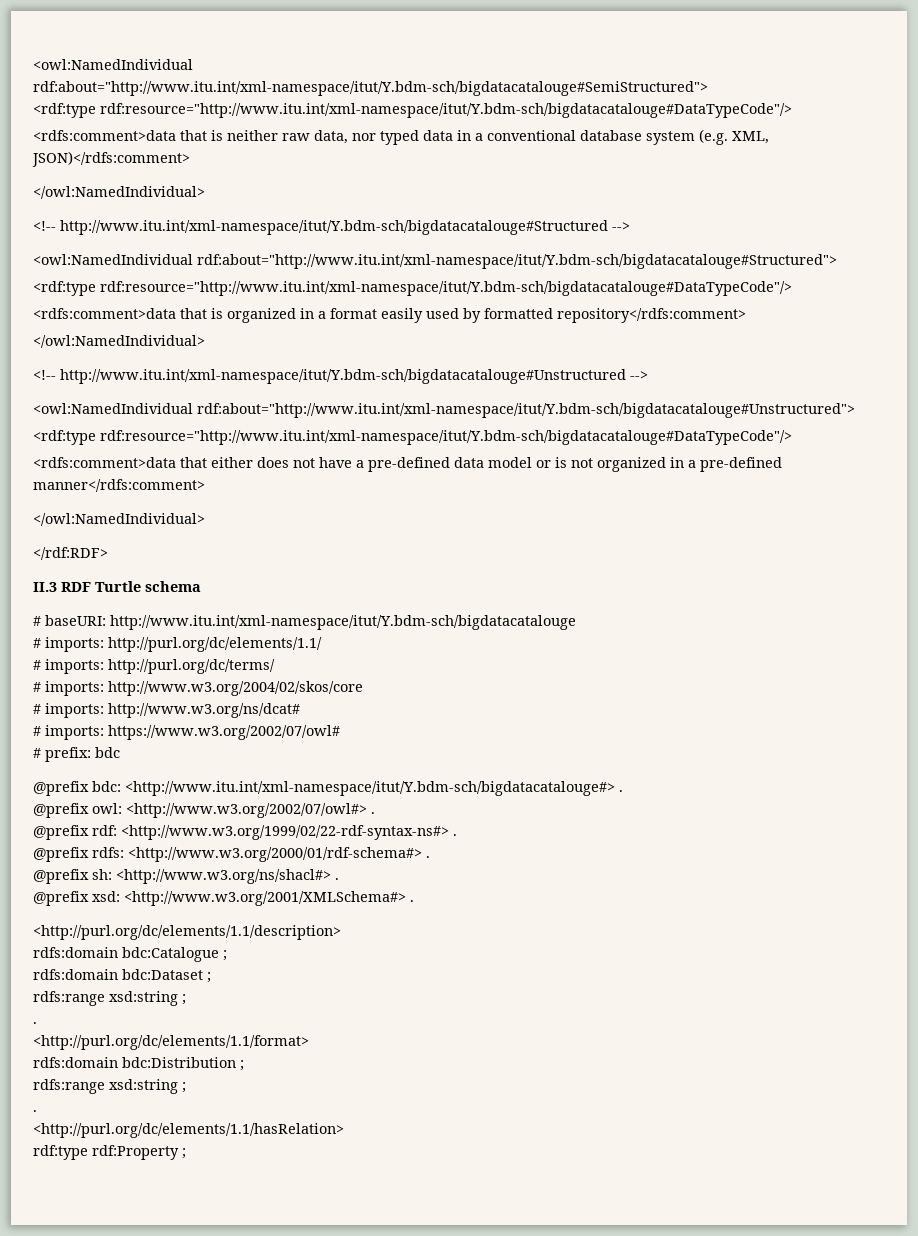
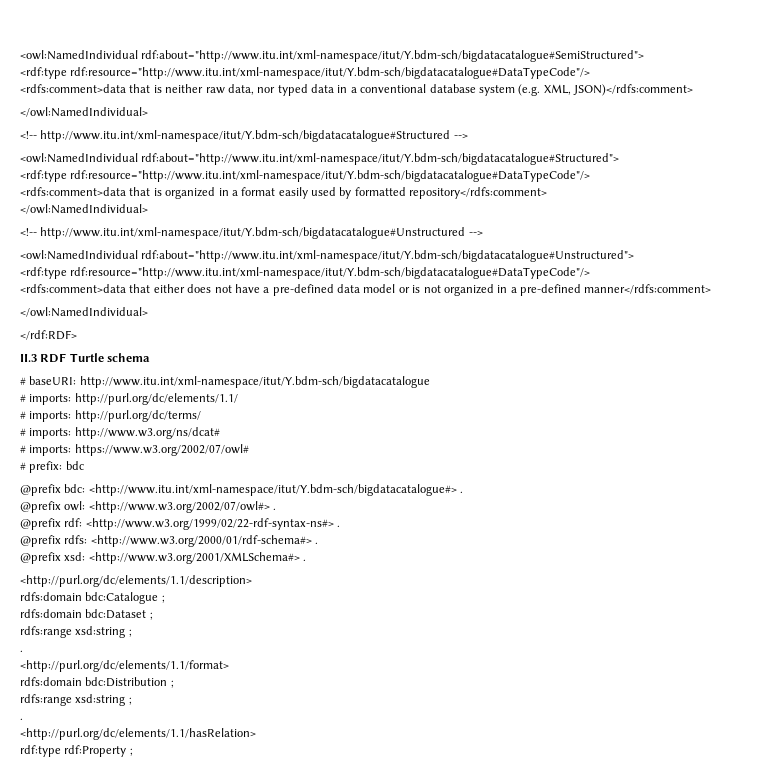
- <owl:NamedIndividual rdf:about="http://www.itu.int/xml-namespace/itut/Y.bdm-sch/bigdatacatalouge#SemiStructured">
- <rdf:type rdf:resource="http://www.itu.int/xml-namespace/itut/Y.bdm-sch/bigdatacatalouge#DataTypeCode"/>
+ <owl:NamedIndividual rdf:about="http://www.itu.int/xml-namespace/itut/Y.bdm-sch/bigdatacatalogue#SemiStructured">
+ <rdf:type rdf:resource="http://www.itu.int/xml-namespace/itut/Y.bdm-sch/bigdatacatalogue#DataTypeCode"/>
- <!-- http://www.itu.int/xml-namespace/itut/Y.bdm-sch/bigdatacatalouge#Structured -->
- <owl:NamedIndividual rdf:about="http://www.itu.int/xml-namespace/itut/Y.bdm-sch/bigdatacatalouge#Structured">
- <rdf:type rdf:resource="http://www.itu.int/xml-namespace/itut/Y.bdm-sch/bigdatacatalouge#DataTypeCode"/>
+ <!-- http://www.itu.int/xml-namespace/itut/Y.bdm-sch/bigdatacatalogue#Structured -->
+ <owl:NamedIndividual rdf:about="http://www.itu.int/xml-namespace/itut/Y.bdm-sch/bigdatacatalogue#Structured">
+ <rdf:type rdf:resource="http://www.itu.int/xml-namespace/itut/Y.bdm-sch/bigdatacatalogue#DataTypeCode"/>
- <!-- http://www.itu.int/xml-namespace/itut/Y.bdm-sch/bigdatacatalouge#Unstructured -->
- <owl:NamedIndividual rdf:about="http://www.itu.int/xml-namespace/itut/Y.bdm-sch/bigdatacatalouge#Unstructured">
- <rdf:type rdf:resource="http://www.itu.int/xml-namespace/itut/Y.bdm-sch/bigdatacatalouge#DataTypeCode"/>
+ <!-- http://www.itu.int/xml-namespace/itut/Y.bdm-sch/bigdatacatalogue#Unstructured -->
+ <owl:NamedIndividual rdf:about="http://www.itu.int/xml-namespace/itut/Y.bdm-sch/bigdatacatalogue#Unstructured">
+ <rdf:type rdf:resource="http://www.itu.int/xml-namespace/itut/Y.bdm-sch/bigdatacatalogue#DataTypeCode"/>
- # baseURI: http://www.itu.int/xml-namespace/itut/Y.bdm-sch/bigdatacatalouge
+ # baseURI: http://www.itu.int/xml-namespace/itut/Y.bdm-sch/bigdatacatalogue
- # imports: http://www.w3.org/2004/02/skos/core
- @prefix bdc: <http://www.itu.int/xml-namespace/itut/Y.bdm-sch/bigdatacatalouge#> .
+ @prefix bdc: <http://www.itu.int/xml-namespace/itut/Y.bdm-sch/bigdatacatalogue#> .
- @prefix sh: <http://www.w3.org/ns/shacl#> .

